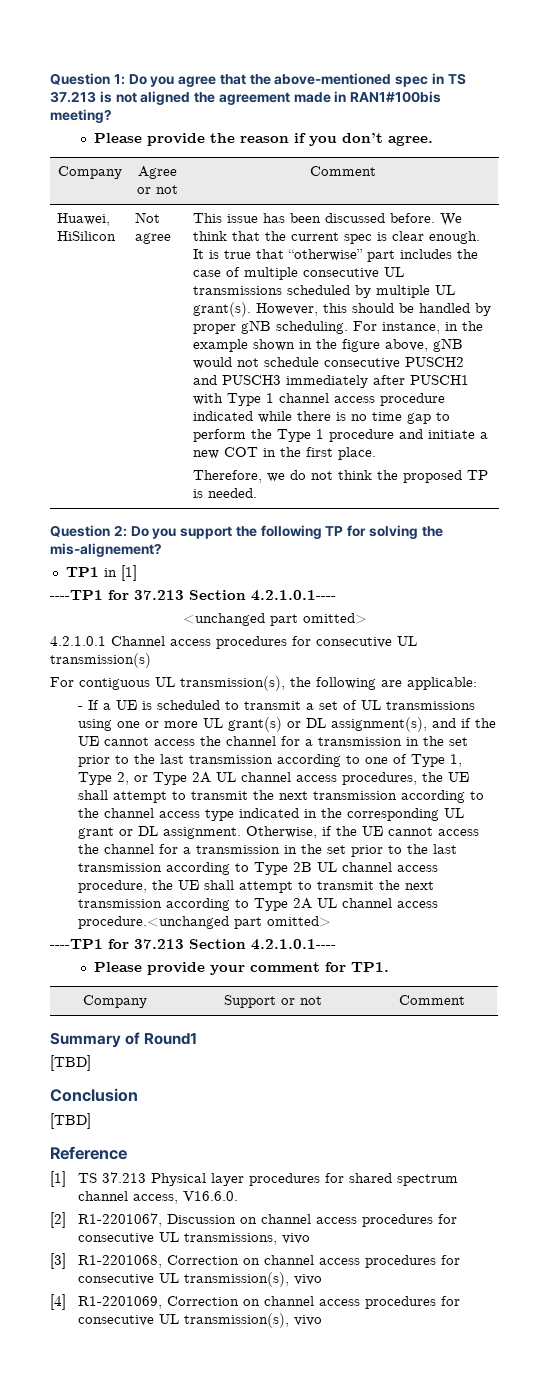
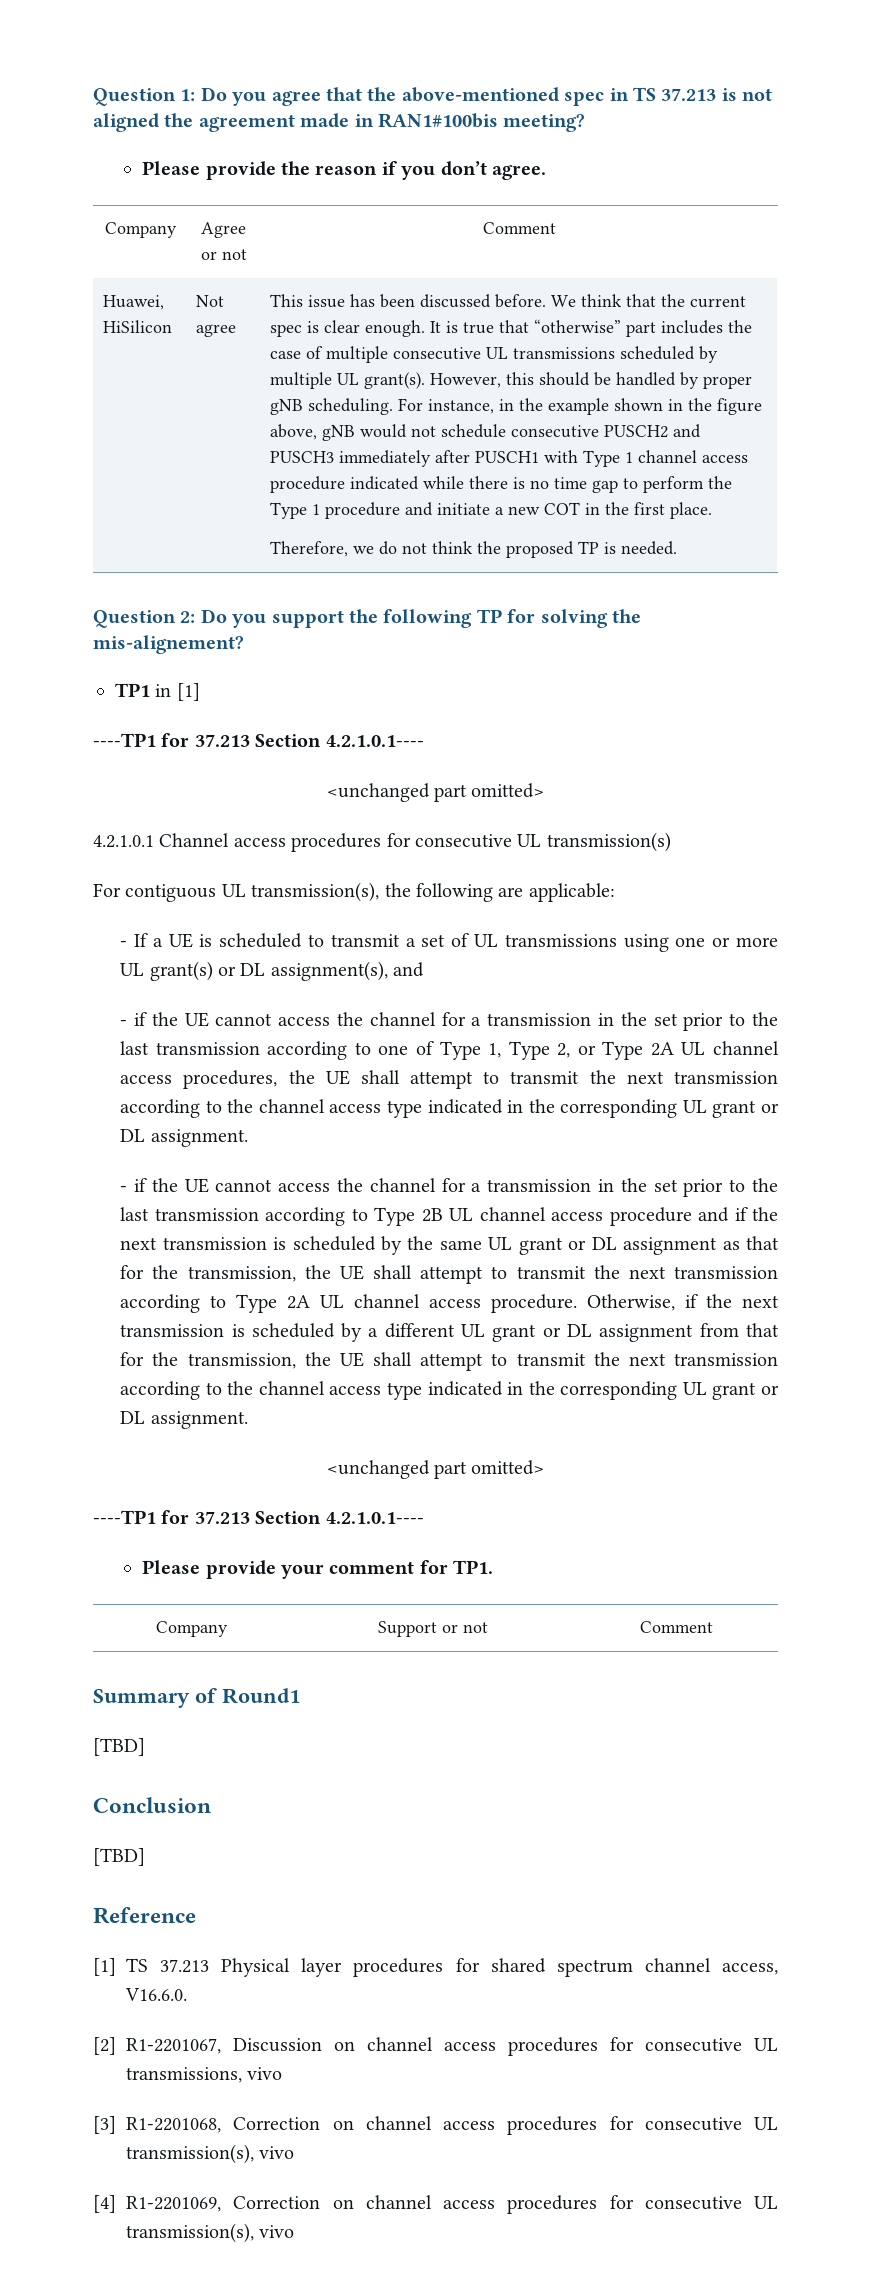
- - If a UE is scheduled to transmit a set of UL transmissions using one or more UL grant(s) or DL assignment(s), and if the UE cannot access the channel for a transmission in the set prior to the last transmission according to one of Type 1, Type 2, or Type 2A UL channel access procedures, the UE shall attempt to transmit the next transmission according to the channel access type indicated in the corresponding UL grant or DL assignment. Otherwise, if the UE cannot access the channel for a transmission in the set prior to the last transmission according to Type 2B UL channel access procedure, the UE shall attempt to transmit the next transmission according to Type 2A UL channel access procedure.<unchanged part omitted>
+ - If a UE is scheduled to transmit a set of UL transmissions using one or more UL grant(s) or DL assignment(s), and
+ - if the UE cannot access the channel for a transmission in the set prior to the last transmission according to one of Type 1, Type 2, or Type 2A UL channel access procedures, the UE shall attempt to transmit the next transmission according to the channel access type indicated in the corresponding UL grant or DL assignment.
+ - if the UE cannot access the channel for a transmission in the set prior to the last transmission according to Type 2B UL channel access procedure and if the next transmission is scheduled by the same UL grant or DL assignment as that for the transmission, the UE shall attempt to transmit the next transmission according to Type 2A UL channel access procedure. Otherwise, if the next transmission is scheduled by a different UL grant or DL assignment from that for the transmission, the UE shall attempt to transmit the next transmission according to the channel access type indicated in the corresponding UL grant or DL assignment.
+ <unchanged part omitted>

